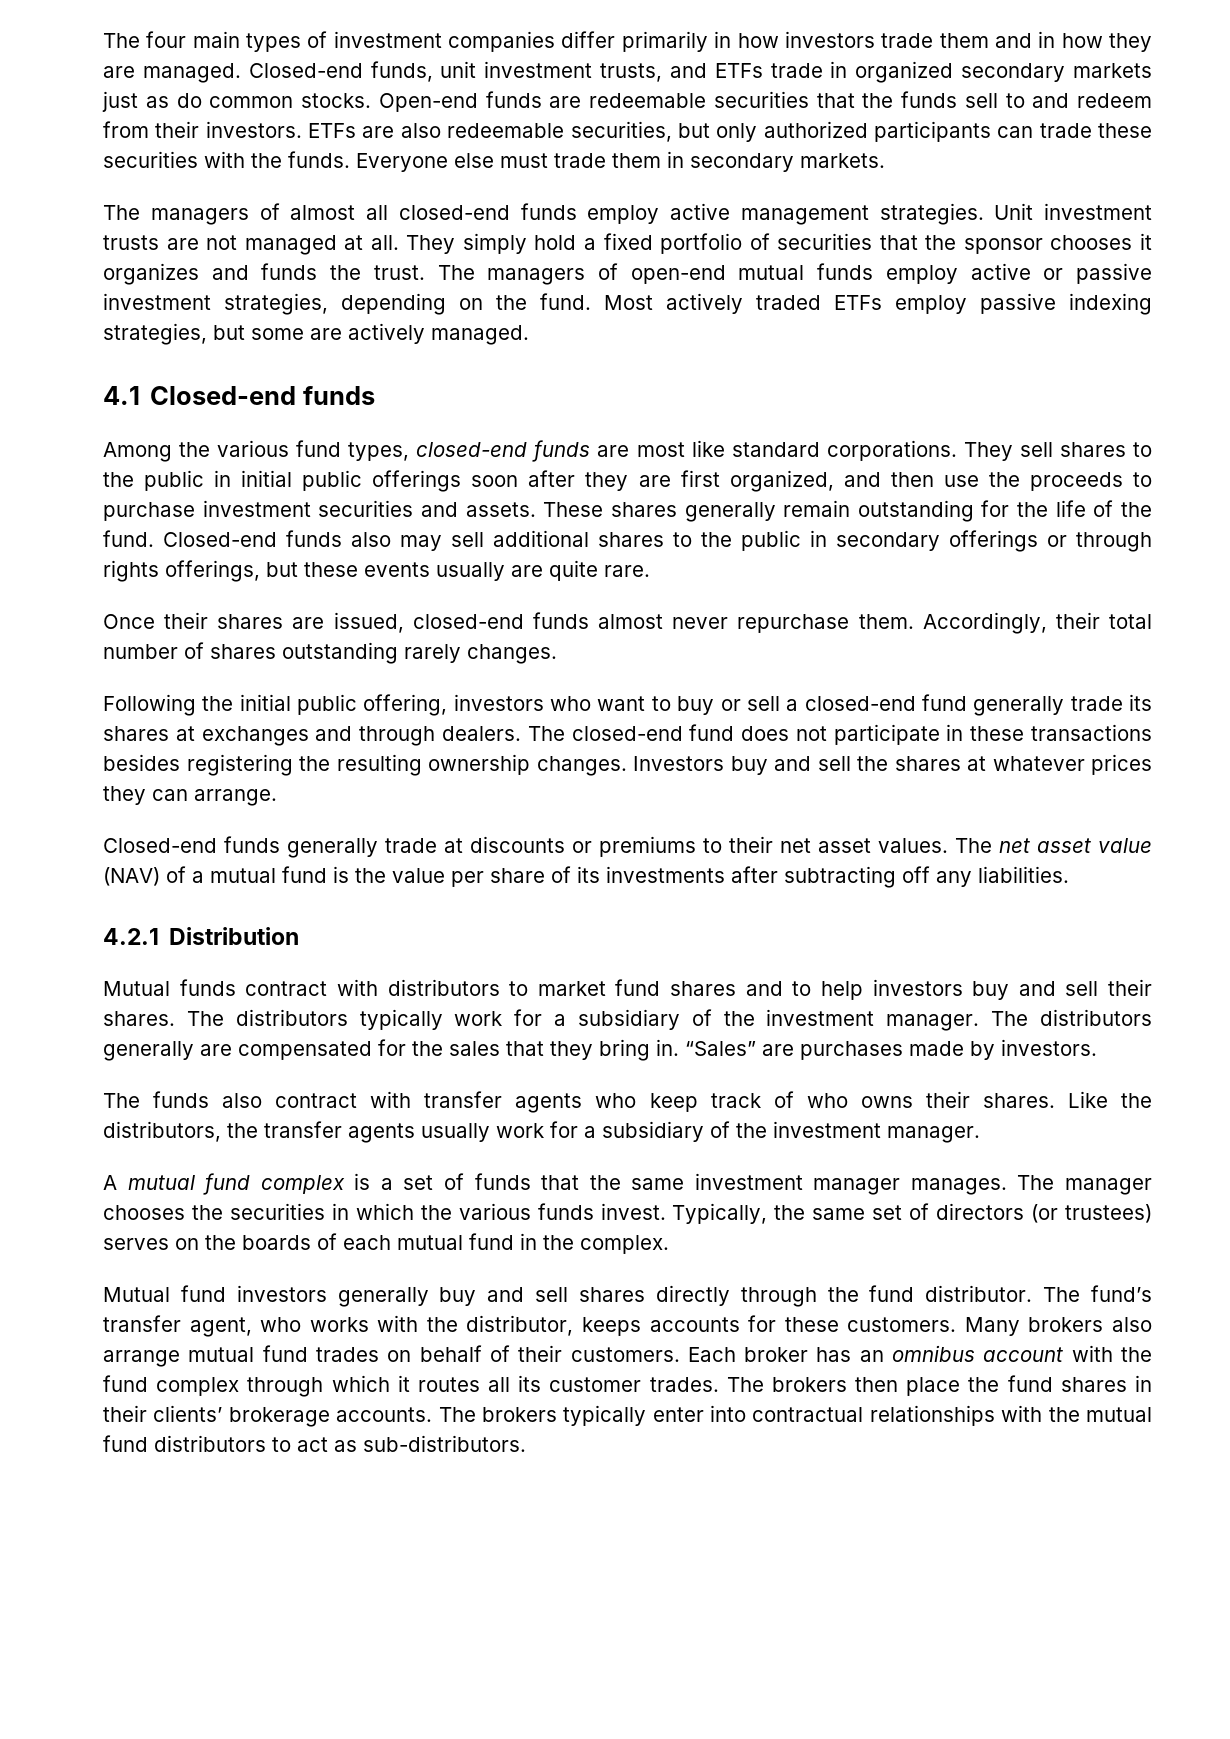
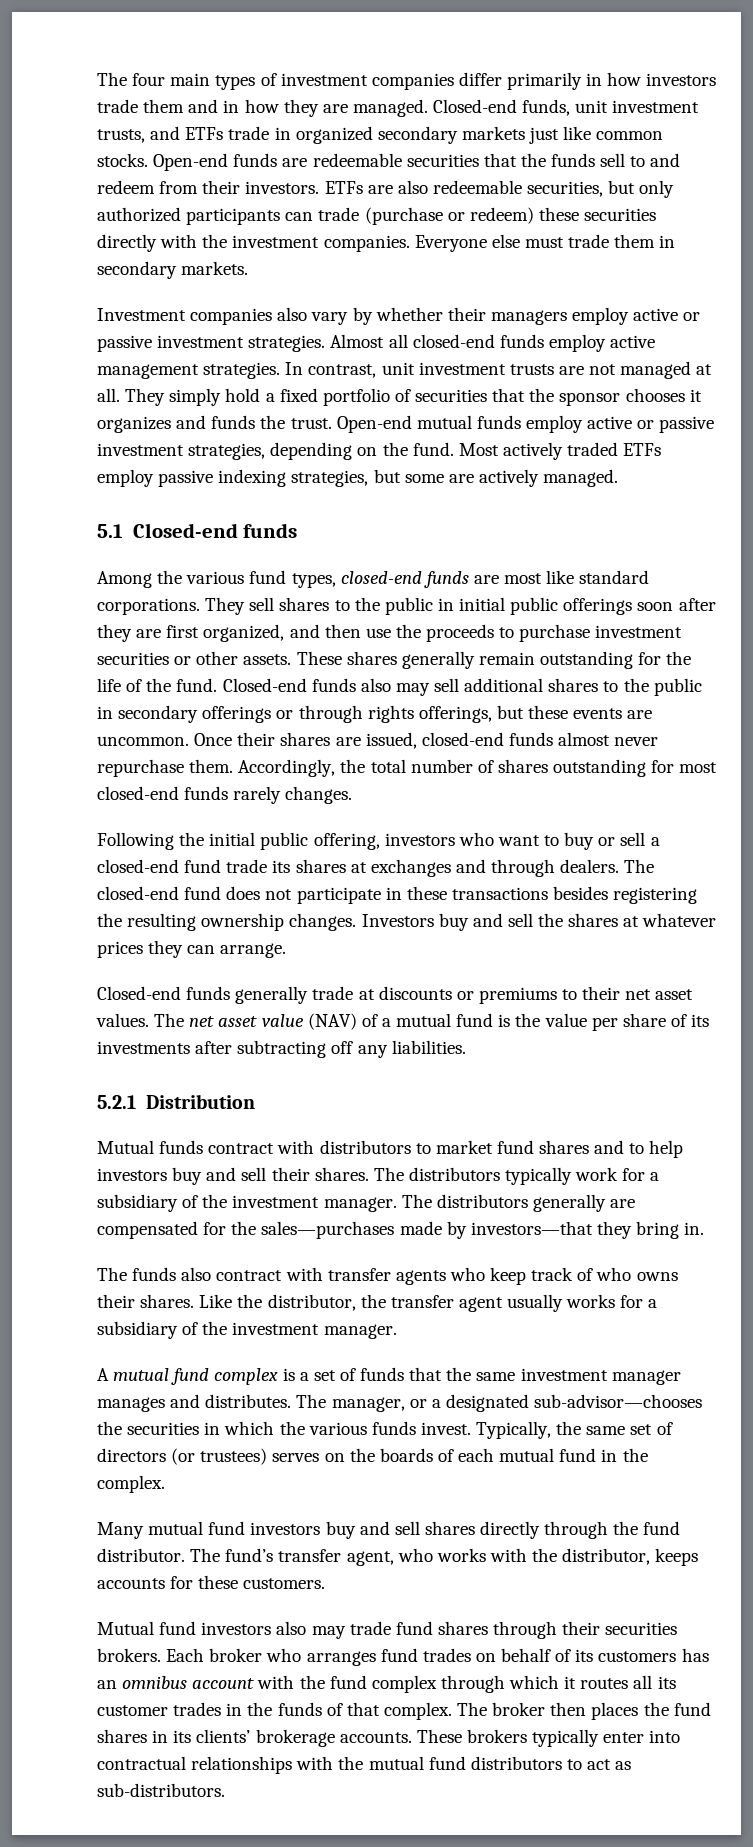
- Closed-end funds, unit investment trusts, and ETFs trade in organized secondary markets just as do common stocks.
+ Closed-end funds, unit investment trusts, and ETFs trade in organized secondary markets just like common stocks.
- ETFs are also redeemable securities, but only authorized participants can trade these securities with the funds.
+ ETFs are also redeemable securities, but only authorized participants can trade (purchase or redeem) these securities directly with the investment companies.
- The managers of almost all closed-end funds employ active management strategies.
+ Investment companies also vary by whether their managers employ active or passive investment strategies. Almost all closed-end funds employ active management strategies.
- Unit investment trusts are not managed at all.
+ In contrast, unit investment trusts are not managed at all.
- The managers of open-end mutual funds employ active or passive investment strategies, depending on the fund.
+ Open-end mutual funds employ active or passive investment strategies, depending on the fund.
- 4.1 Closed-end funds
+ 5.1 Closed-end funds
- They sell shares to the public in initial public offerings soon after they are first organized, and then use the proceeds to purchase investment securities and assets.
+ They sell shares to the public in initial public offerings soon after they are first organized, and then use the proceeds to purchase investment securities or other assets.
- Closed-end funds also may sell additional shares to the public in secondary offerings or through rights offerings, but these events usually are quite rare.
- Once their shares are issued, closed-end funds almost never repurchase them.
+ Closed-end funds also may sell additional shares to the public in secondary offerings or through rights offerings, but these events are uncommon. Once their shares are issued, closed-end funds almost never repurchase them.
- Accordingly, their total number of shares outstanding rarely changes.
+ Accordingly, the total number of shares outstanding for most closed-end funds rarely changes.
- Following the initial public offering, investors who want to buy or sell a closed-end fund generally trade its shares at exchanges and through dealers.
+ Following the initial public offering, investors who want to buy or sell a closed-end fund trade its shares at exchanges and through dealers.
- 4.2.1 Distribution
+ 5.2.1 Distribution
- The distributors generally are compensated for the sales that they bring in. “Sales” are purchases made by investors.
+ The distributors generally are compensated for the sales—purchases made by investors—that they bring in.
- Like the distributors, the transfer agents usually work for a subsidiary of the investment manager.
+ Like the distributor, the transfer agent usually works for a subsidiary of the investment manager.
- A mutual fund complex is a set of funds that the same investment manager manages. The manager chooses the securities in which the various funds invest.
+ A mutual fund complex is a set of funds that the same investment manager manages and distributes. The manager, or a designated sub-advisor—chooses the securities in which the various funds invest.
- Mutual fund investors generally buy and sell shares directly through the fund distributor.
+ Many mutual fund investors buy and sell shares directly through the fund distributor.
- The fund’s transfer agent, who works with the distributor, keeps accounts for these customers. Many brokers also arrange mutual fund trades on behalf of their customers. Each broker has an omnibus account with the fund complex through which it routes all its customer trades. The brokers then place the fund shares in their clients’ brokerage accounts.
+ The fund’s transfer agent, who works with the distributor, keeps accounts for these customers.
+ Mutual fund investors also may trade fund shares through their securities brokers. Each broker who arranges fund trades on behalf of its customers has an omnibus account with the fund complex through which it routes all its customer trades in the funds of that complex. The broker then places the fund shares in its clients’ brokerage accounts.
- The brokers typically enter into contractual relationships with the mutual fund distributors to act as sub-distributors.
+ These brokers typically enter into contractual relationships with the mutual fund distributors to act as sub-distributors.

